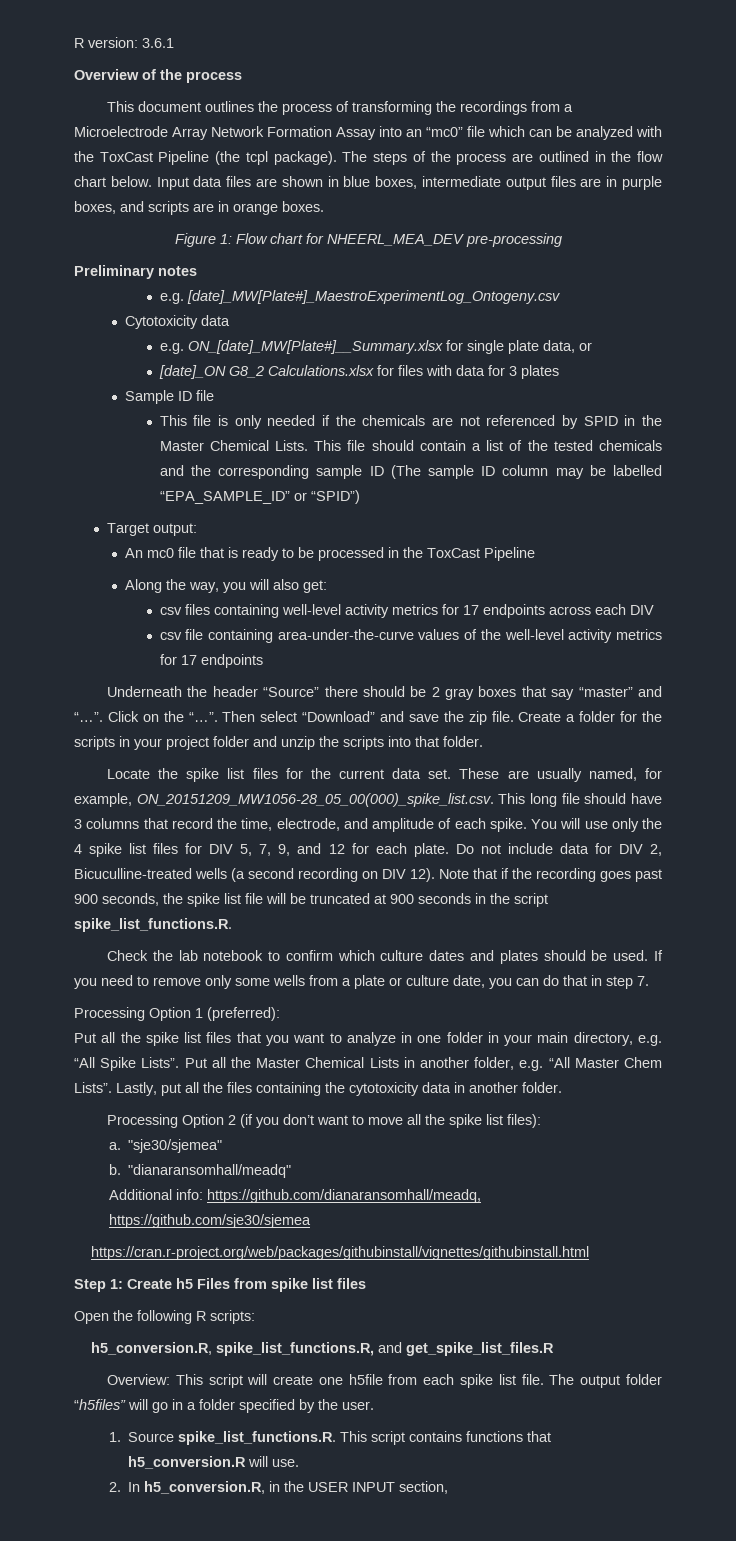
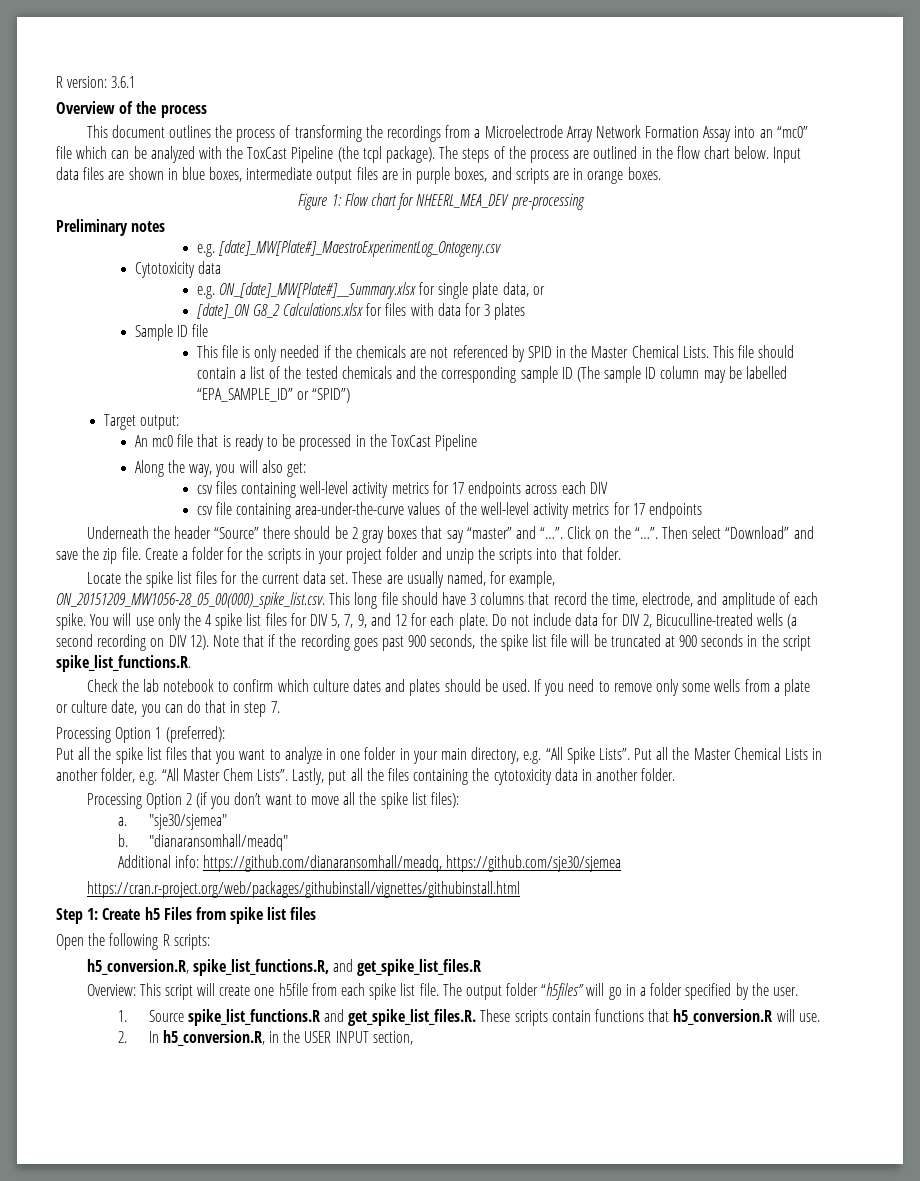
- 1. Source spike_list_functions.R. This script contains functions that h5_conversion.R will use.
+ 1. Source spike_list_functions.R and get_spike_list_files.R. These scripts contain functions that h5_conversion.R will use.

